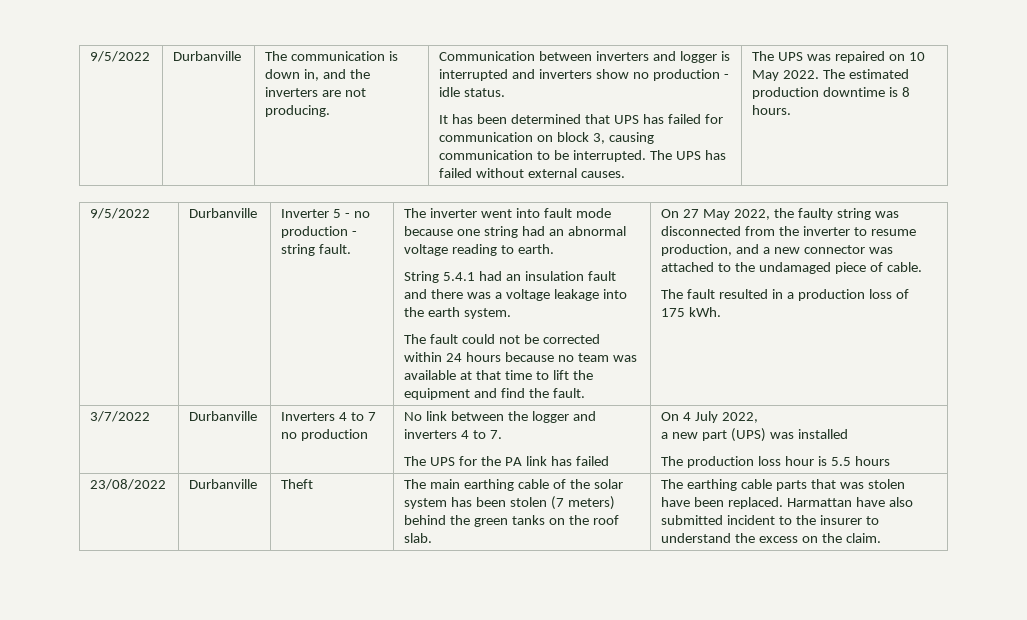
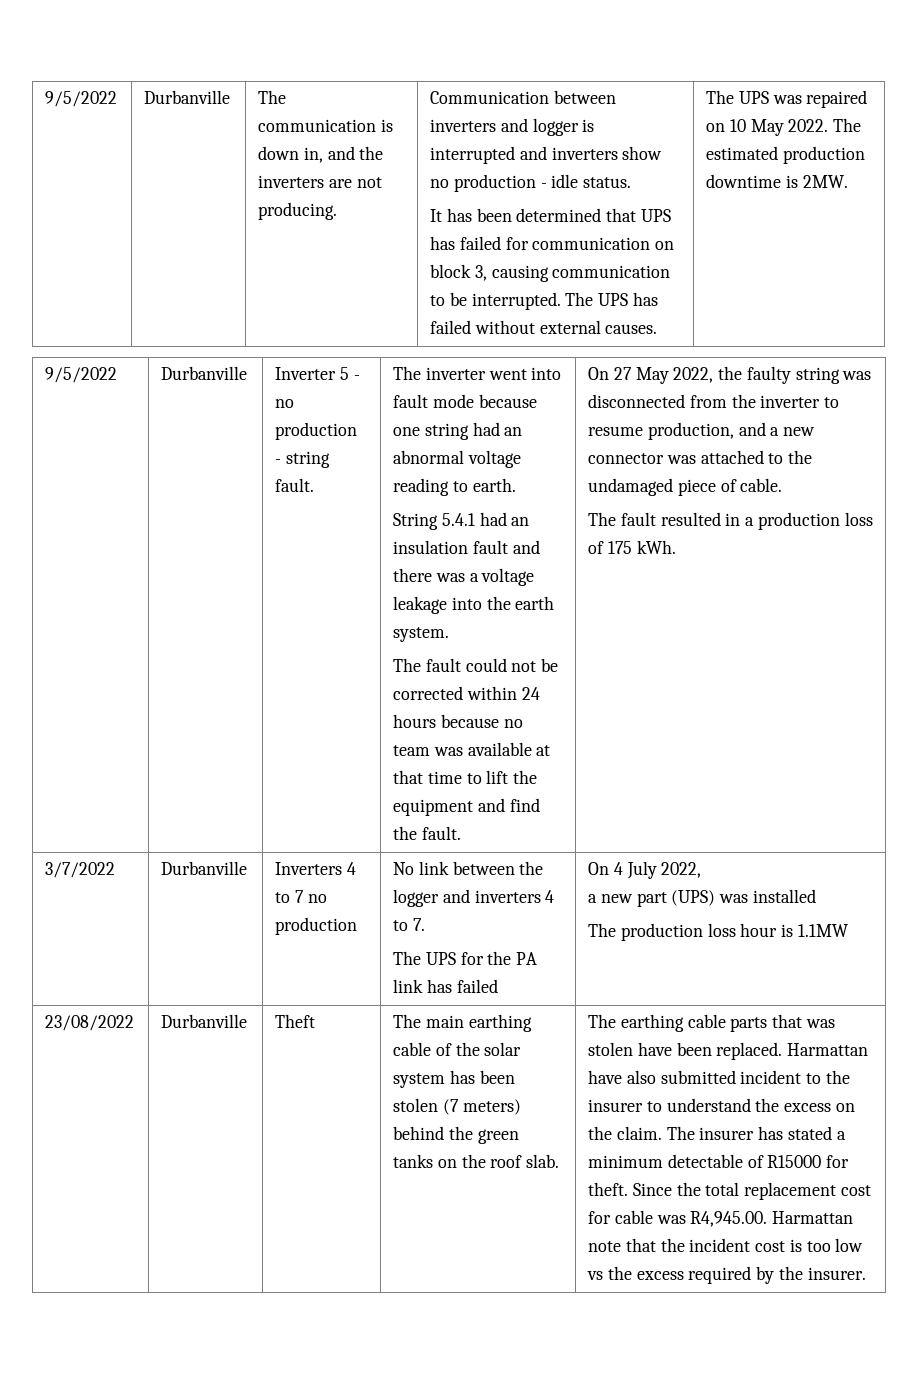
- The estimated production downtime is 8 hours.
+ The estimated production downtime is 2MW.
- The production loss hour is 5.5 hours
+ The production loss hour is 1.1MW
+ The insurer has stated a minimum detectable of R15000 for theft. Since the total replacement cost for cable was R4,945.00. Harmattan note that the incident cost is too low vs the excess required by the insurer.

